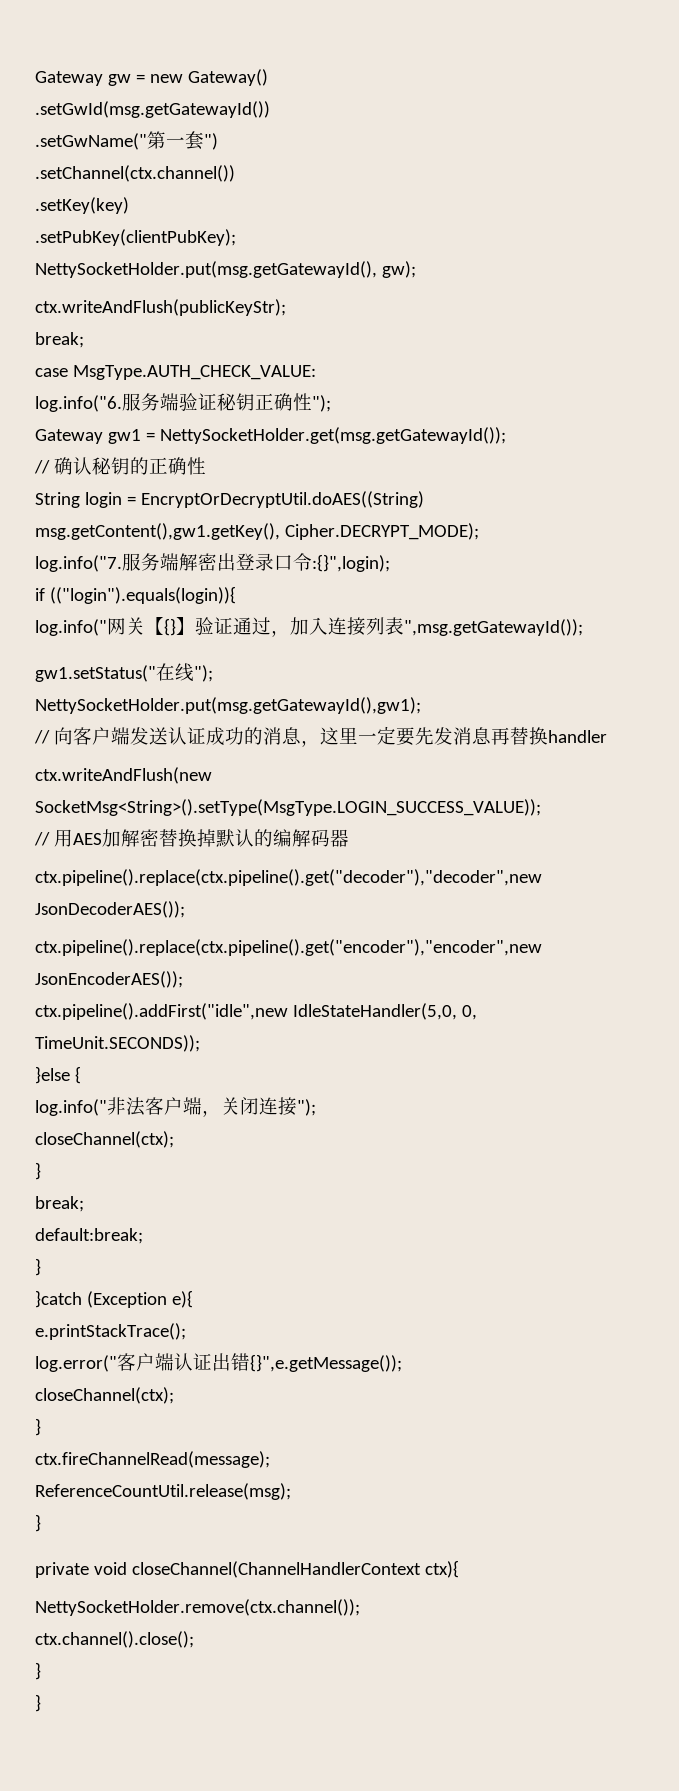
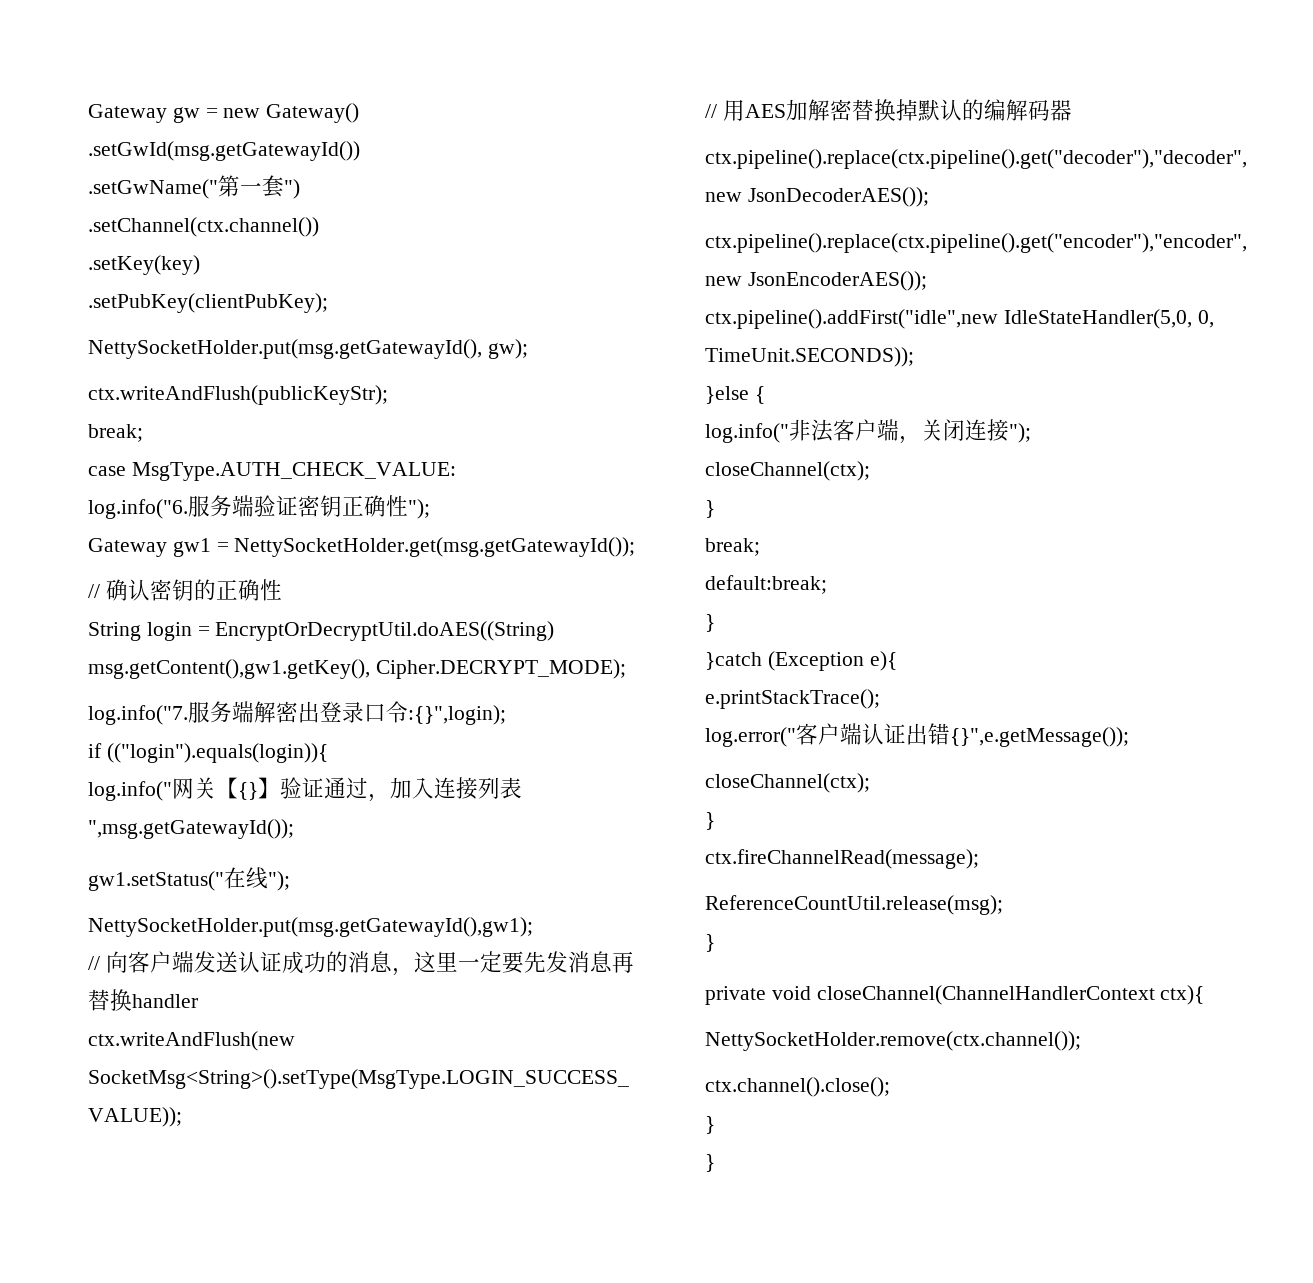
- log.info("6.服务端验证秘钥正确性");
+ log.info("6.服务端验证密钥正确性");
- // 确认秘钥的正确性
+ // 确认密钥的正确性

